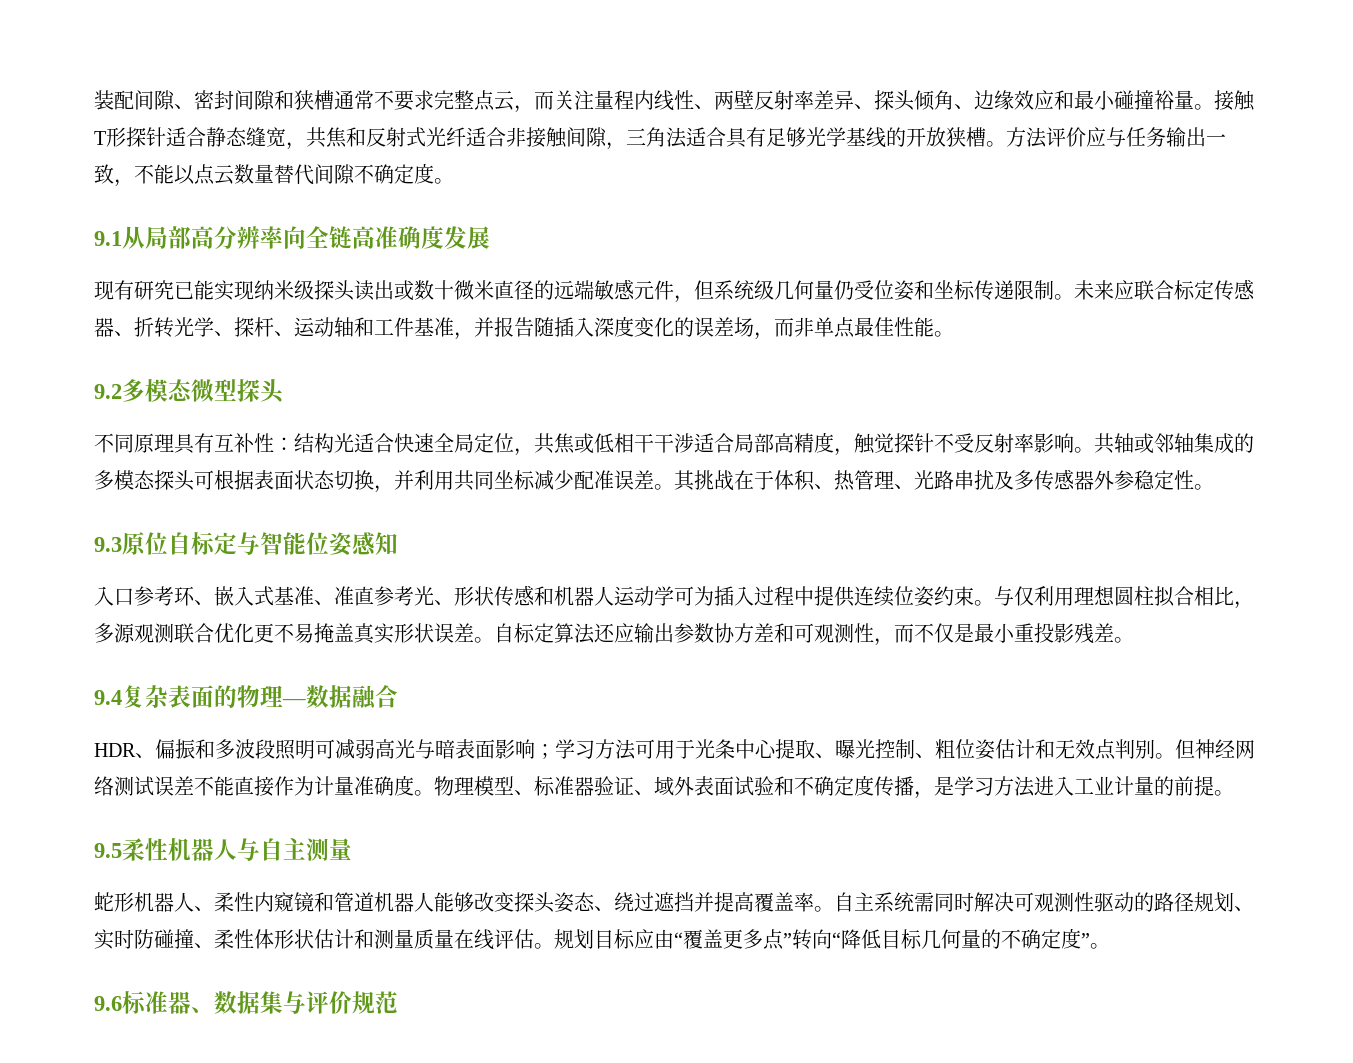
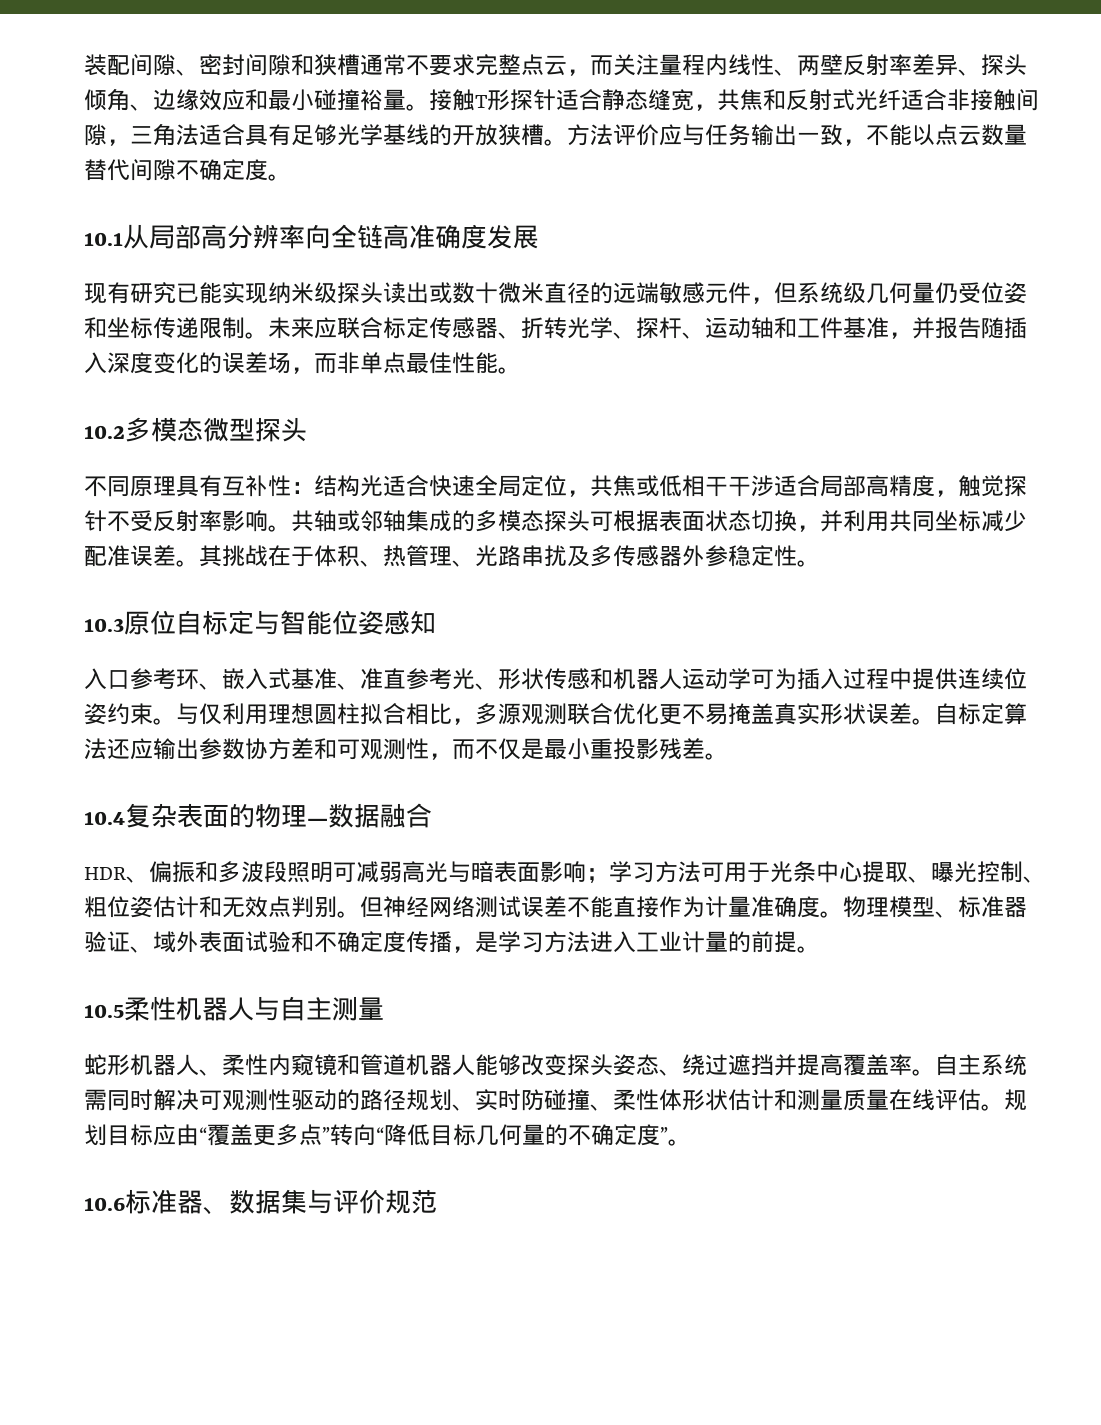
- 9.1从局部高分辨率向全链高准确度发展
+ 10.1从局部高分辨率向全链高准确度发展
- 9.2多模态微型探头
+ 10.2多模态微型探头
- 9.3原位自标定与智能位姿感知
+ 10.3原位自标定与智能位姿感知
- 9.4复杂表面的物理—数据融合
+ 10.4复杂表面的物理—数据融合
- 9.5柔性机器人与自主测量
+ 10.5柔性机器人与自主测量
- 9.6标准器、数据集与评价规范
+ 10.6标准器、数据集与评价规范

